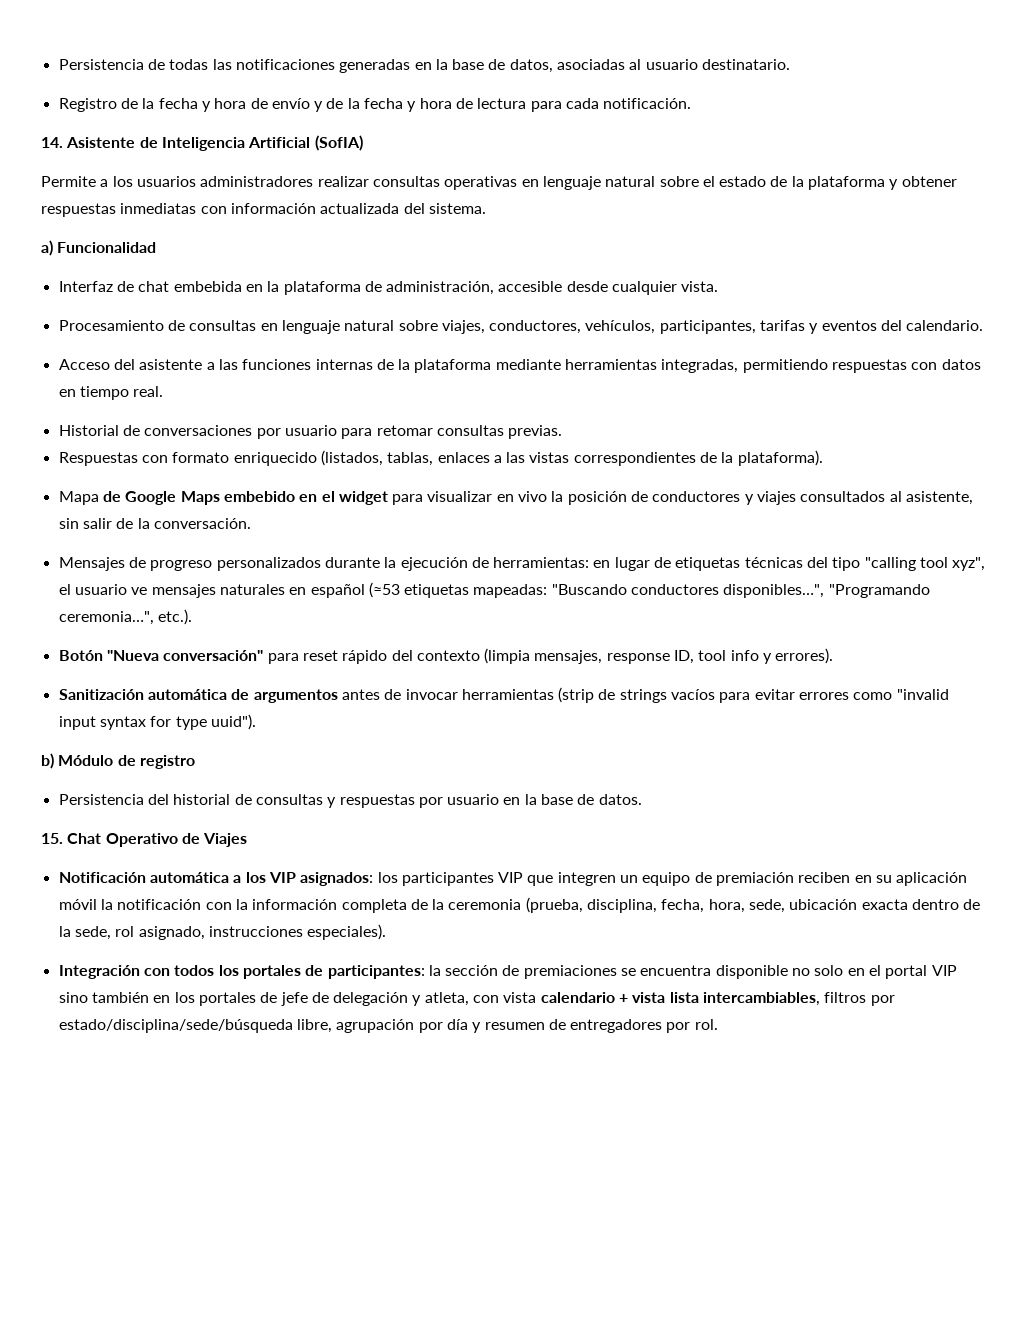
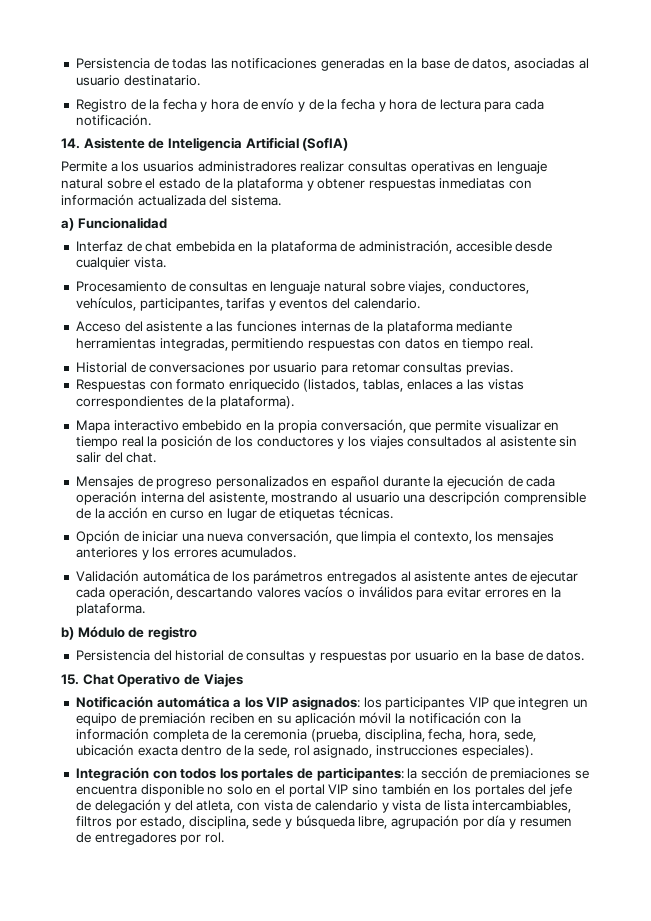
- Mapa de Google Maps embebido en el widget para visualizar en vivo la posición de conductores y viajes consultados al asistente, sin salir de la conversación.
+ Mapa interactivo embebido en la propia conversación, que permite visualizar en tiempo real la posición de los conductores y los viajes consultados al asistente sin salir del chat.
- Mensajes de progreso personalizados durante la ejecución de herramientas: en lugar de etiquetas técnicas del tipo "calling tool xyz", el usuario ve mensajes naturales en español (≈53 etiquetas mapeadas: "Buscando conductores disponibles…", "Programando ceremonia…", etc.).
- Botón "Nueva conversación" para reset rápido del contexto (limpia mensajes, response ID, tool info y errores).
- Sanitización automática de argumentos antes de invocar herramientas (strip de strings vacíos para evitar errores como "invalid input syntax for type uuid").
+ Mensajes de progreso personalizados en español durante la ejecución de cada operación interna del asistente, mostrando al usuario una descripción comprensible de la acción en curso en lugar de etiquetas técnicas.
+ Opción de iniciar una nueva conversación, que limpia el contexto, los mensajes anteriores y los errores acumulados.
+ Validación automática de los parámetros entregados al asistente antes de ejecutar cada operación, descartando valores vacíos o inválidos para evitar errores en la plataforma.
- Integración con todos los portales de participantes: la sección de premiaciones se encuentra disponible no solo en el portal VIP sino también en los portales de jefe de delegación y atleta, con vista calendario + vista lista intercambiables, filtros por estado/disciplina/sede/búsqueda libre, agrupación por día y resumen de entregadores por rol.
+ Integración con todos los portales de participantes: la sección de premiaciones se encuentra disponible no solo en el portal VIP sino también en los portales del jefe de delegación y del atleta, con vista de calendario y vista de lista intercambiables, filtros por estado, disciplina, sede y búsqueda libre, agrupación por día y resumen de entregadores por rol.

